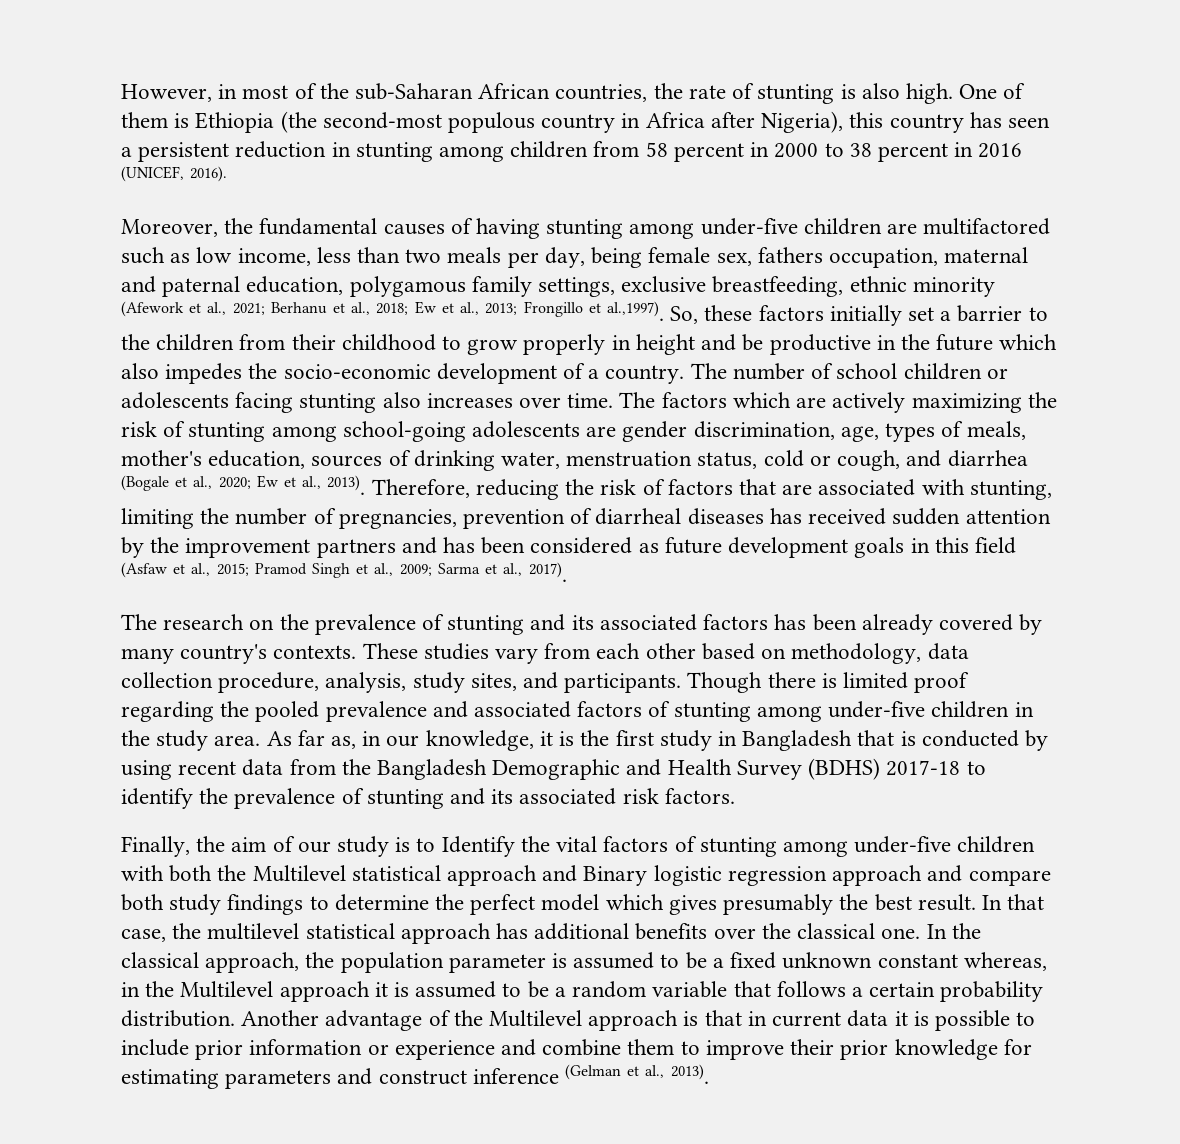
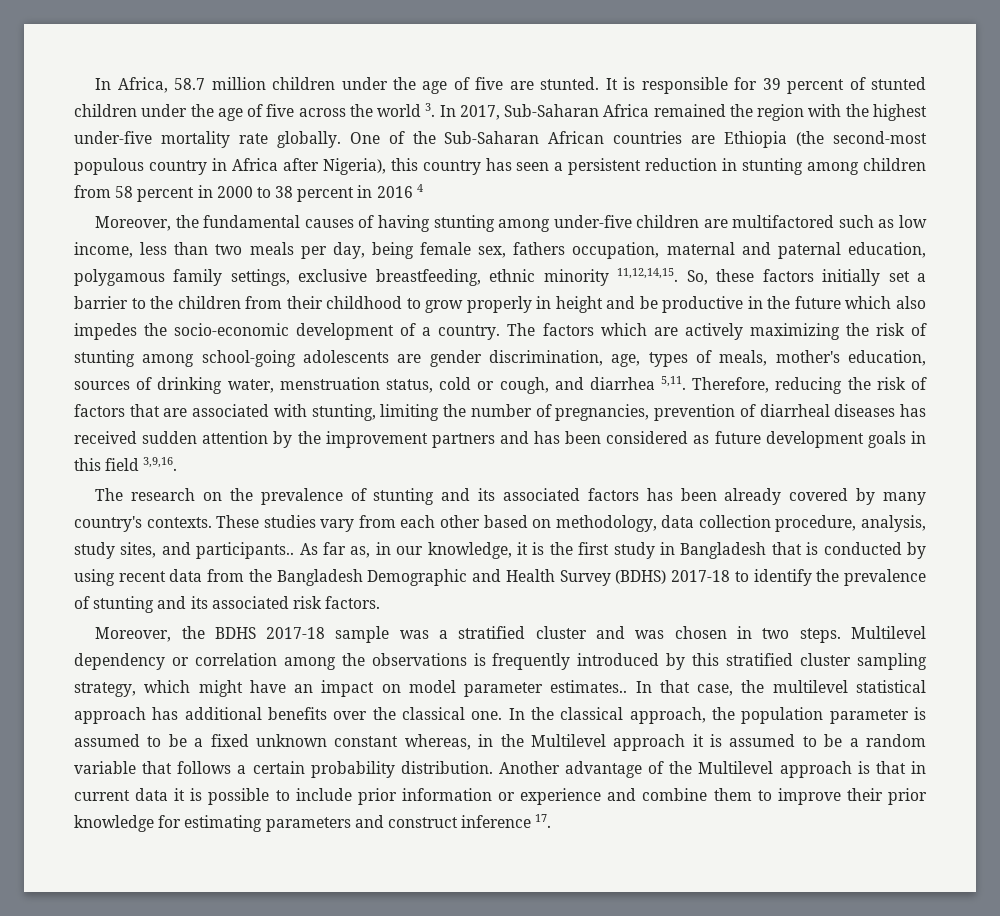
- However, in most of the sub-Saharan African countries, the rate of stunting is also high. One of them is Ethiopia (the second-most populous country in Africa after Nigeria), this country has seen a persistent reduction in stunting among children from 58 percent in 2000 to 38 percent in 2016 (UNICEF, 2016).
+ In Africa, 58.7 million children under the age of five are stunted. It is responsible for 39 percent of stunted children under the age of five across the world 3. In 2017, Sub-Saharan Africa remained the region with the highest under-five mortality rate globally. One of the Sub-Saharan African countries are Ethiopia (the second-most populous country in Africa after Nigeria), this country has seen a persistent reduction in stunting among children from 58 percent in 2000 to 38 percent in 2016 4
- Moreover, the fundamental causes of having stunting among under-five children are multifactored such as low income, less than two meals per day, being female sex, fathers occupation, maternal and paternal education, polygamous family settings, exclusive breastfeeding, ethnic minority (Afework et al., 2021; Berhanu et al., 2018; Ew et al., 2013; Frongillo et al.,1997). So, these factors initially set a barrier to the children from their childhood to grow properly in height and be productive in the future which also impedes the socio-economic development of a country.
+ Moreover, the fundamental causes of having stunting among under-five children are multifactored such as low income, less than two meals per day, being female sex, fathers occupation, maternal and paternal education, polygamous family settings, exclusive breastfeeding, ethnic minority 11,12,14,15. So, these factors initially set a barrier to the children from their childhood to grow properly in height and be productive in the future which also impedes the socio-economic development of a country.
- The number of school children or adolescents facing stunting also increases over time. The factors which are actively maximizing the risk of stunting among school-going adolescents are gender discrimination, age, types of meals, mother's education, sources of drinking water, menstruation status, cold or cough, and diarrhea (Bogale et al., 2020; Ew et al., 2013).
+ The factors which are actively maximizing the risk of stunting among school-going adolescents are gender discrimination, age, types of meals, mother's education, sources of drinking water, menstruation status, cold or cough, and diarrhea 5,11.
- Therefore, reducing the risk of factors that are associated with stunting, limiting the number of pregnancies, prevention of diarrheal diseases has received sudden attention by the improvement partners and has been considered as future development goals in this field (Asfaw et al., 2015; Pramod Singh et al., 2009; Sarma et al., 2017).
+ Therefore, reducing the risk of factors that are associated with stunting, limiting the number of pregnancies, prevention of diarrheal diseases has received sudden attention by the improvement partners and has been considered as future development goals in this field 3,9,16.
- These studies vary from each other based on methodology, data collection procedure, analysis, study sites, and participants. Though there is limited proof regarding the pooled prevalence and associated factors of stunting among under-five children in the study area.
+ These studies vary from each other based on methodology, data collection procedure, analysis, study sites, and participants..
- Finally, the aim of our study is to Identify the vital factors of stunting among under-five children with both the Multilevel statistical approach and Binary logistic regression approach and compare both study findings to determine the perfect model which gives presumably the best result.
+ Moreover, the BDHS 2017-18 sample was a stratified cluster and was chosen in two steps. Multilevel dependency or correlation among the observations is frequently introduced by this stratified cluster sampling strategy, which might have an impact on model parameter estimates..
- Another advantage of the Multilevel approach is that in current data it is possible to include prior information or experience and combine them to improve their prior knowledge for estimating parameters and construct inference (Gelman et al., 2013).
+ Another advantage of the Multilevel approach is that in current data it is possible to include prior information or experience and combine them to improve their prior knowledge for estimating parameters and construct inference 17.

